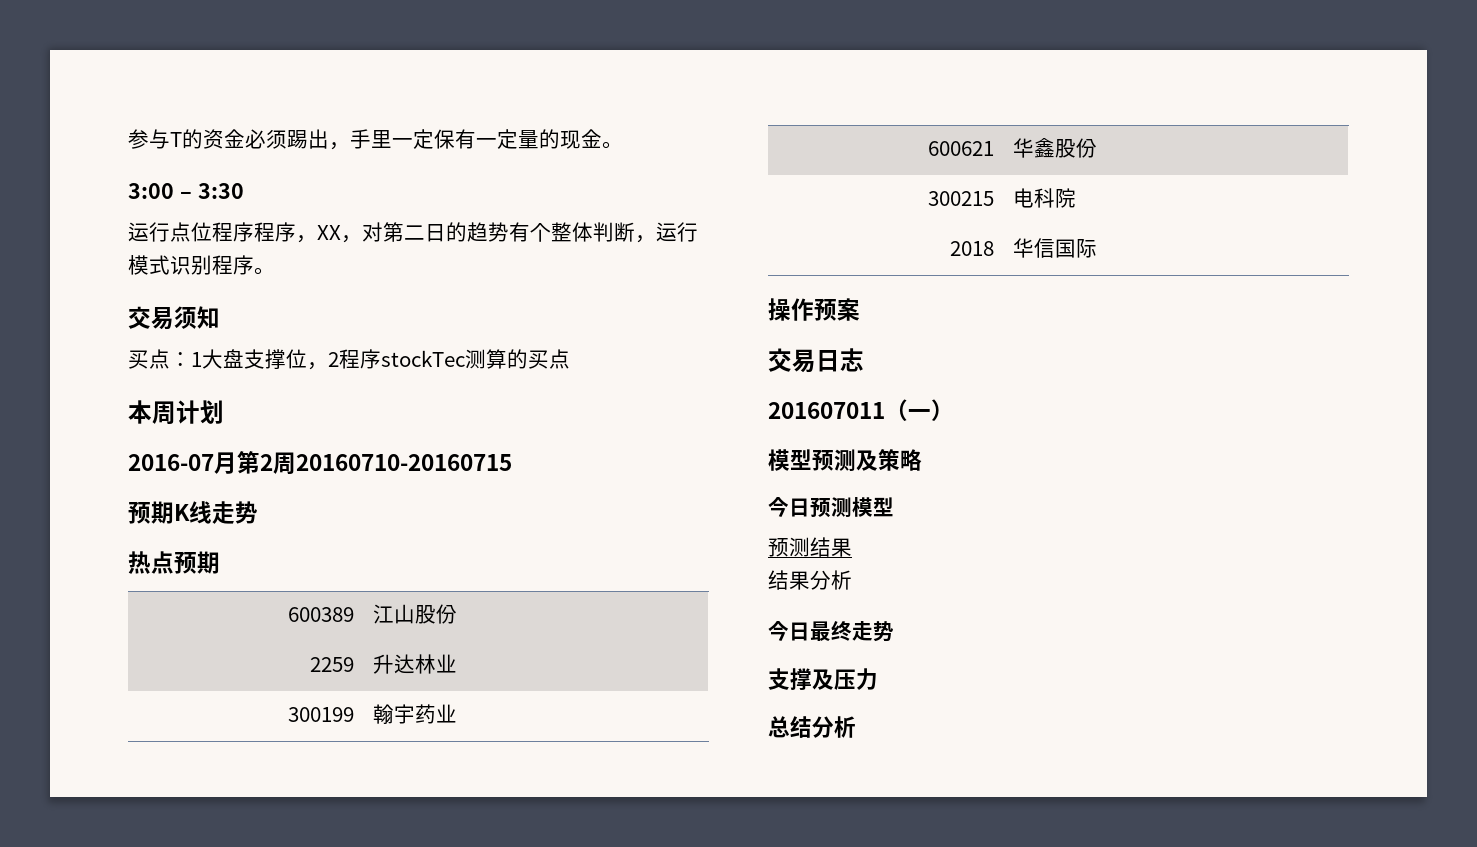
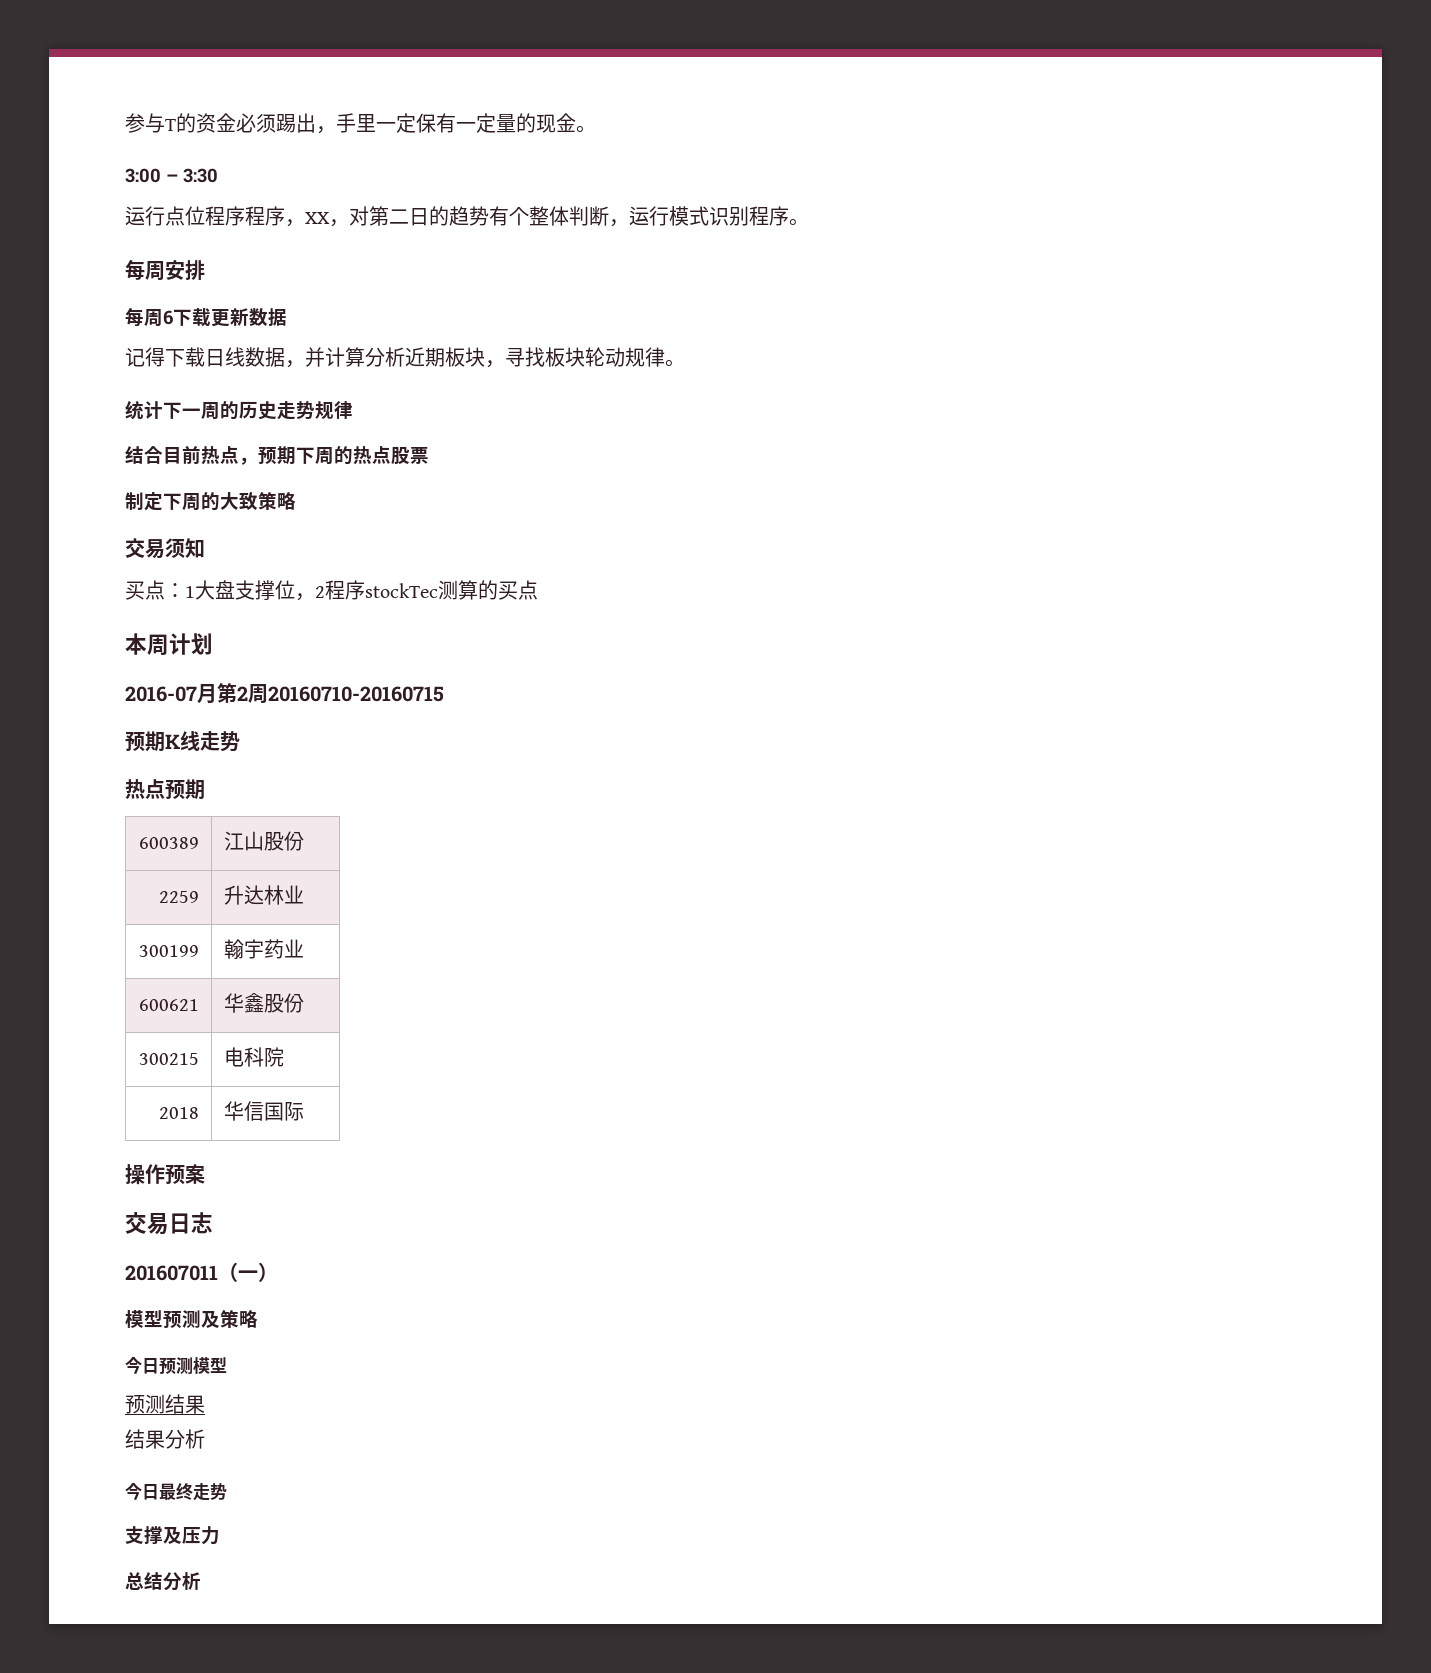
+ 每周安排
+ 每周6下载更新数据
+ 记得下载日线数据，并计算分析近期板块，寻找板块轮动规律。
+ 统计下一周的历史走势规律
+ 结合目前热点，预期下周的热点股票
+ 制定下周的大致策略

